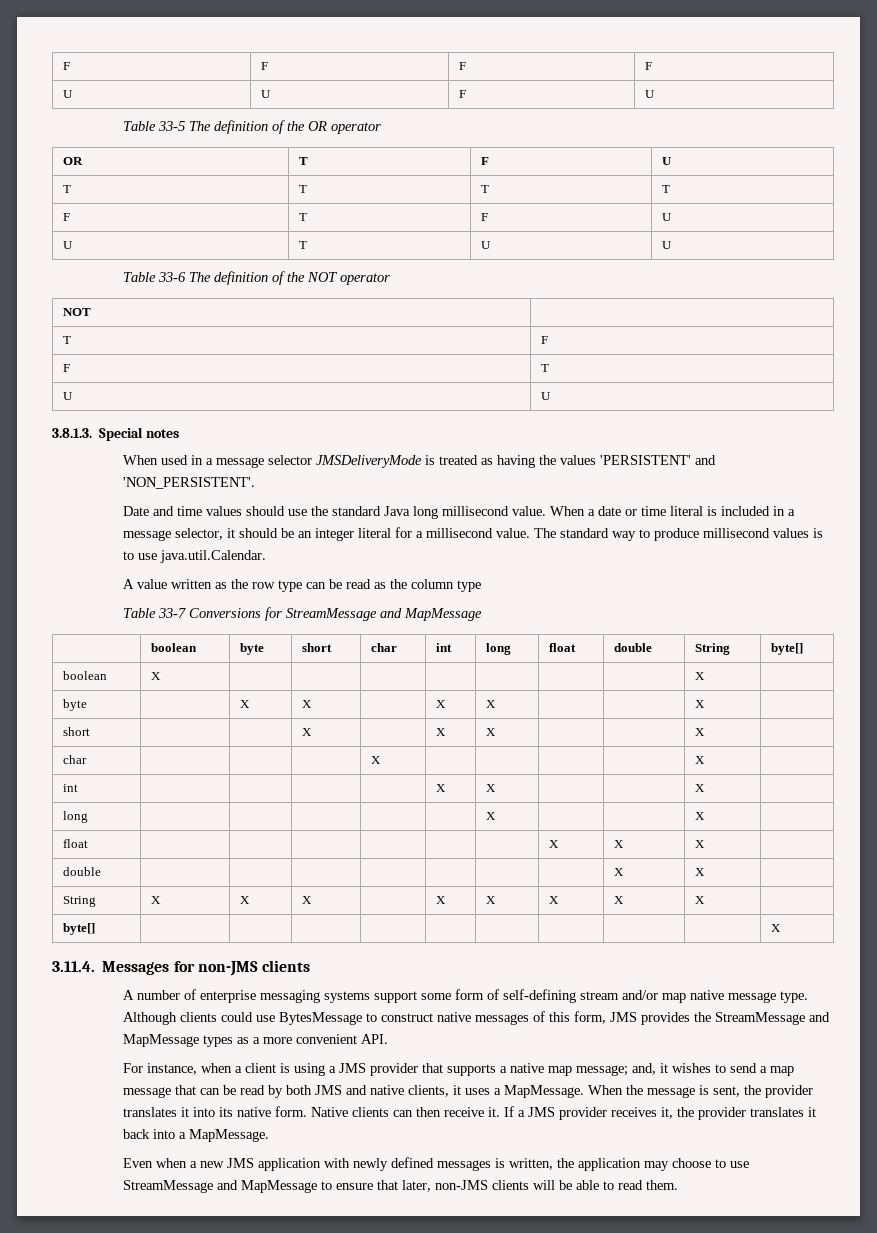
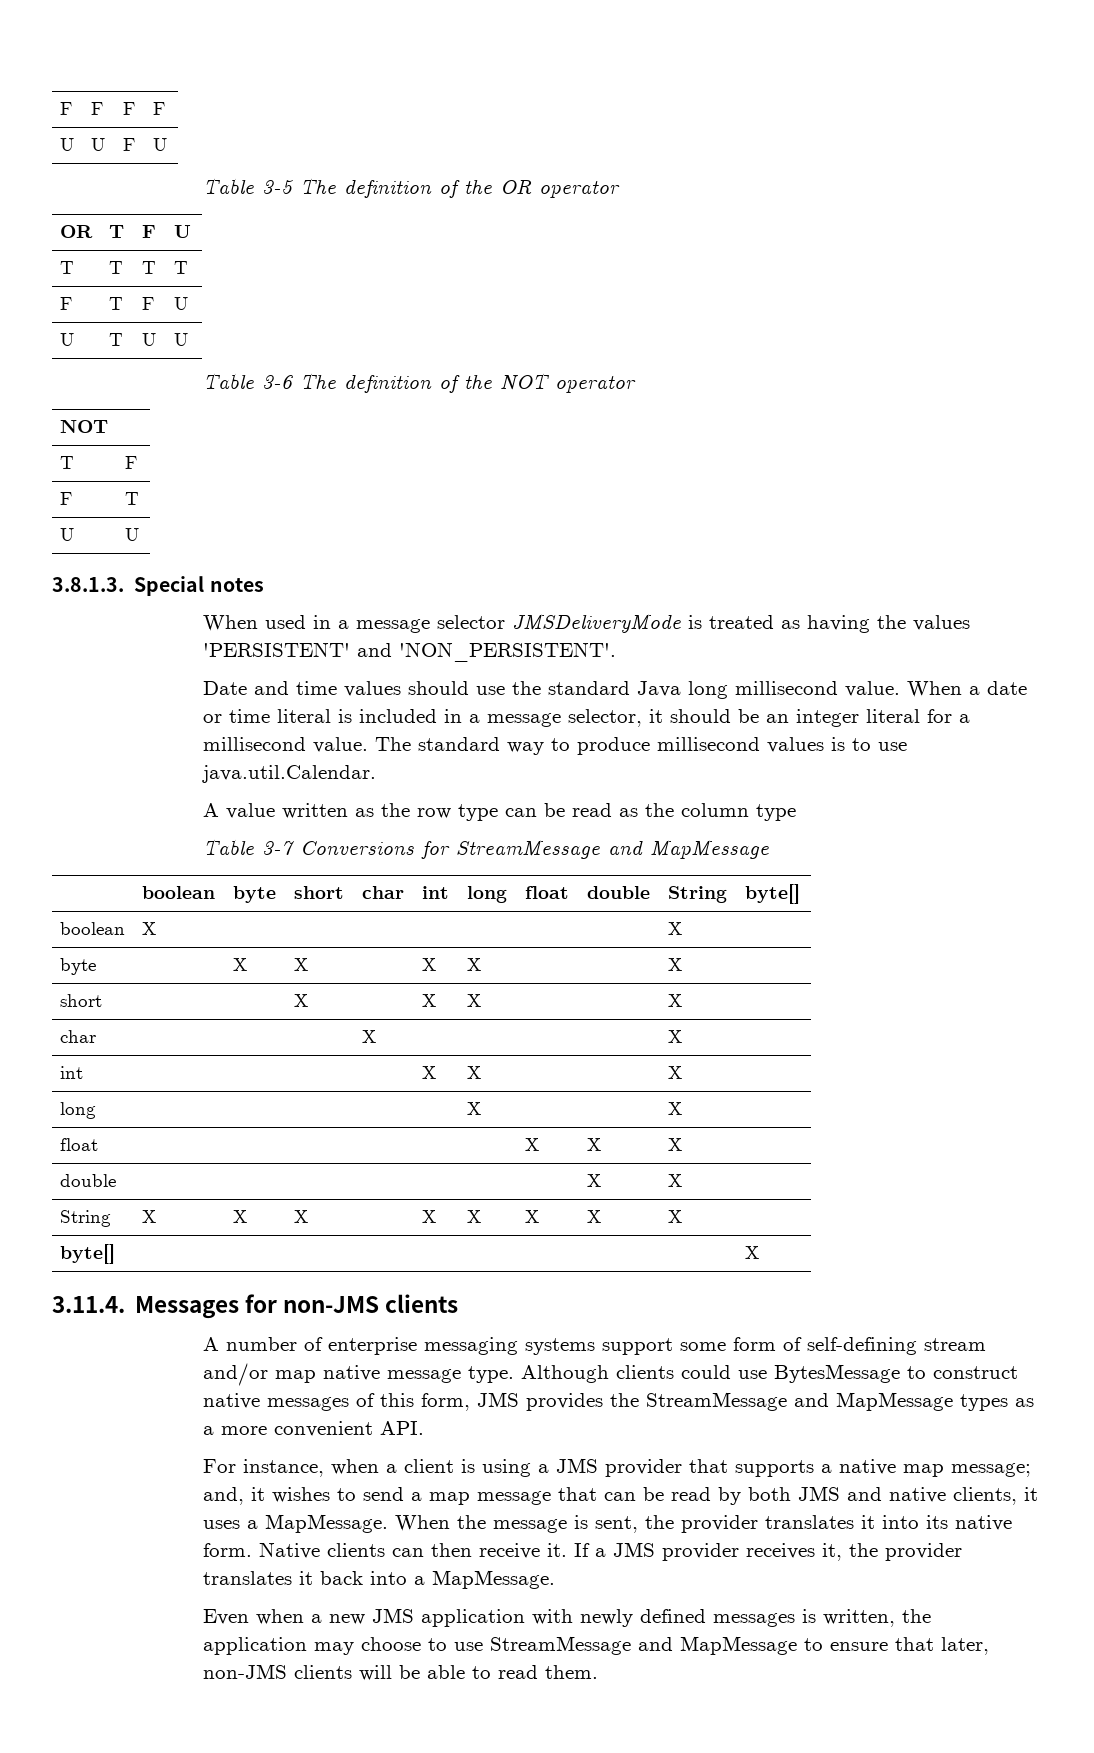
- Table 33-5 The definition of the OR operator
+ Table 3-5 The definition of the OR operator
- Table 33-6 The definition of the NOT operator
+ Table 3-6 The definition of the NOT operator
- Table 33-7 Conversions for StreamMessage and MapMessage
+ Table 3-7 Conversions for StreamMessage and MapMessage

